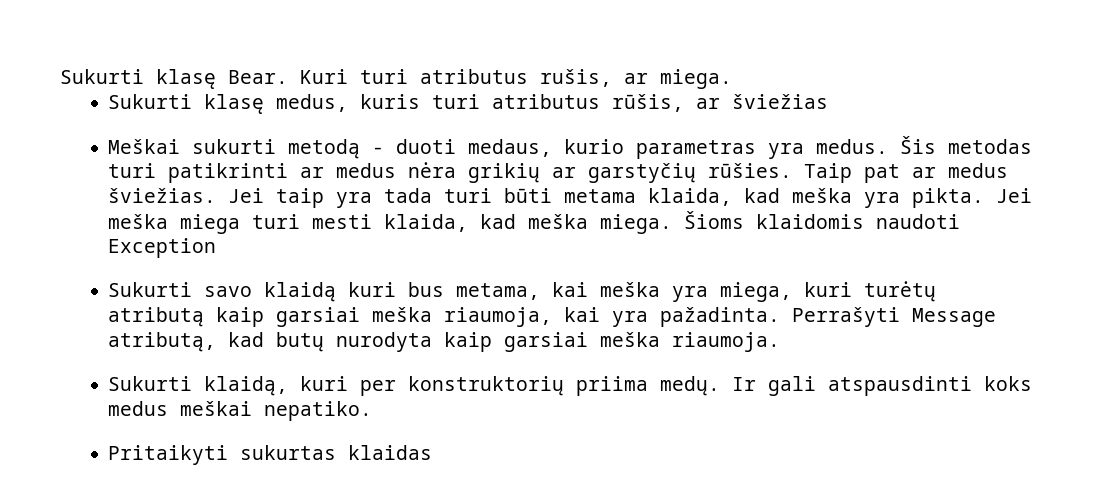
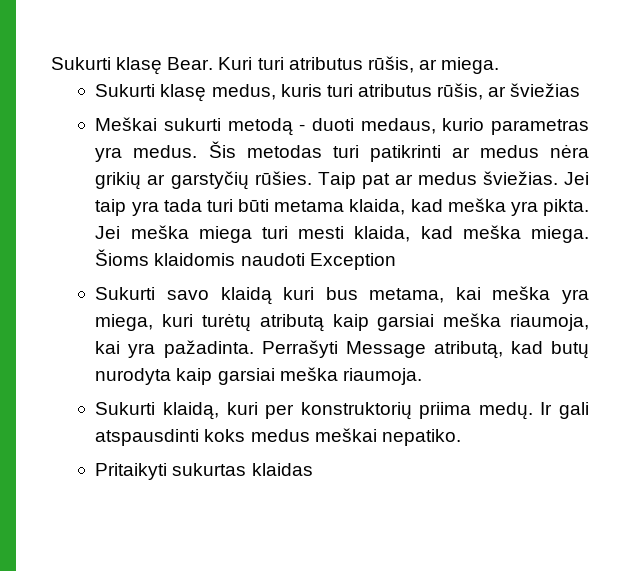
- Kuri turi atributus rušis, ar miega.
+ Kuri turi atributus rūšis, ar miega.

